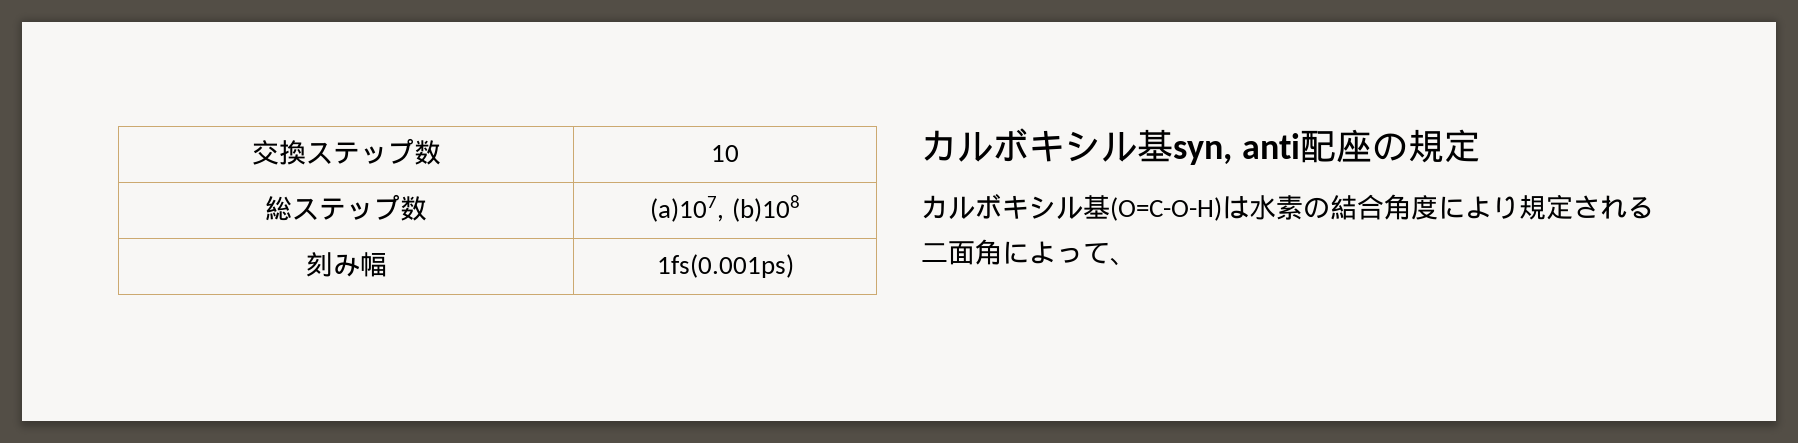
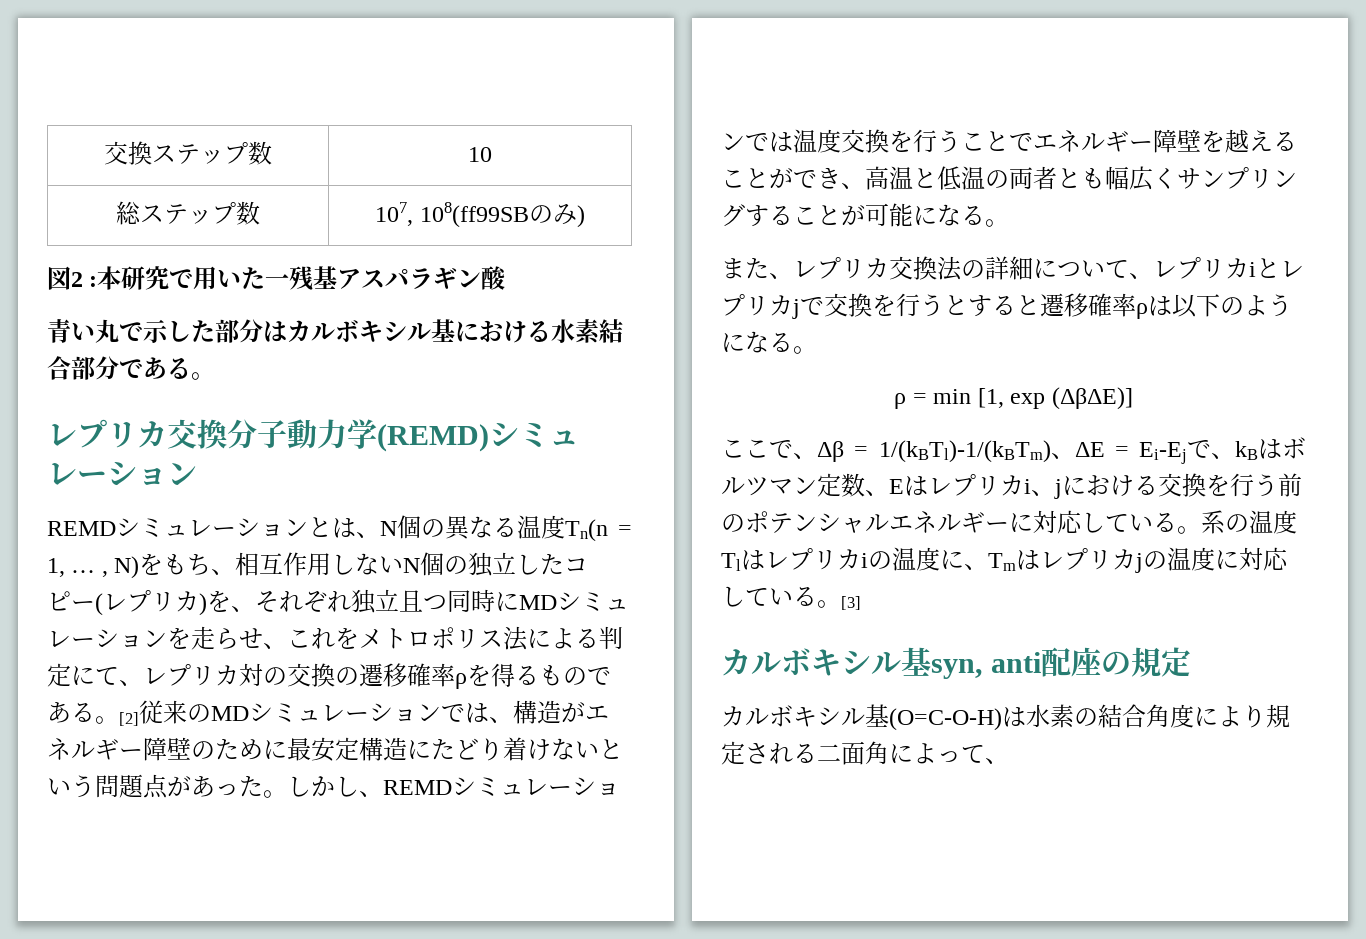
- 総ステップ数 | (a)107, (b)108
- 刻み幅 | 1fs(0.001ps)
+ 総ステップ数 | 107, 108(ff99SBのみ)
+ 図2 :本研究で用いた一残基アスパラギン酸
+ 青い丸で示した部分はカルボキシル基における水素結合部分である。
+ レプリカ交換分子動力学(REMD)シミュレーション
+ REMDシミュレーションとは、N個の異なる温度Tn(n = 1, … , N)をもち、相互作用しないN個の独立したコピー(レプリカ)を、それぞれ独立且つ同時にMDシミュレーションを走らせ、これをメトロポリス法による判定にて、レプリカ対の交換の遷移確率ρを得るものである。[2]従来のMDシミュレーションでは、構造がエネルギー障壁のために最安定構造にたどり着けないという問題点があった。しかし、REMDシミュレーションでは温度交換を行うことでエネルギー障壁を越えることができ、高温と低温の両者とも幅広くサンプリングすることが可能になる。
+ また、レプリカ交換法の詳細について、レプリカiとレプリカjで交換を行うとすると遷移確率ρは以下のようになる。
+ ρ = min [1, exp (ΔβΔΕ)]
+ ここで、Δβ = 1/(kBTl)‐1/(kBTm)、ΔΕ = Ei‐Ejで、kBはボルツマン定数、Eはレプリカi、jにおける交換を行う前のポテンシャルエネルギーに対応している。系の温度Tlはレプリカiの温度に、Tmはレプリカjの温度に対応している。[3]

